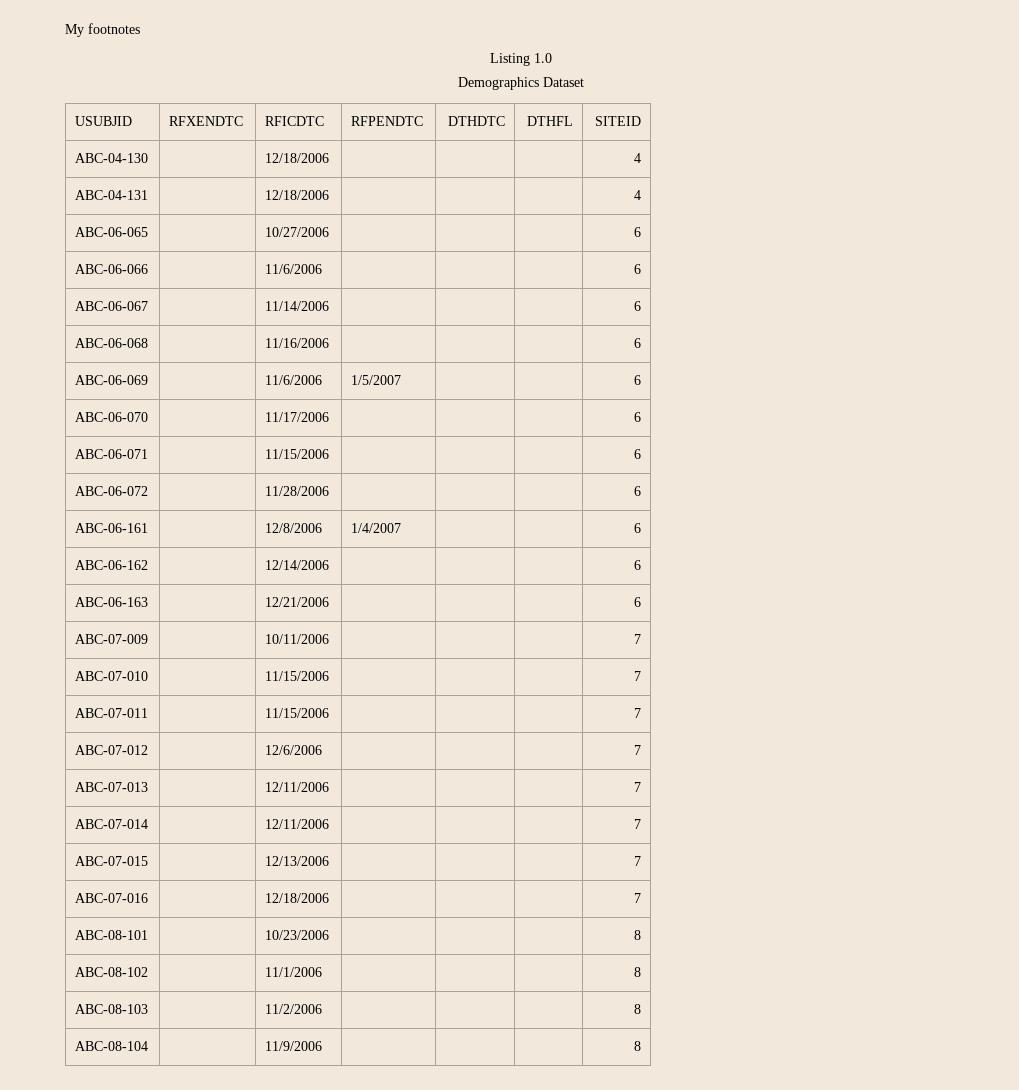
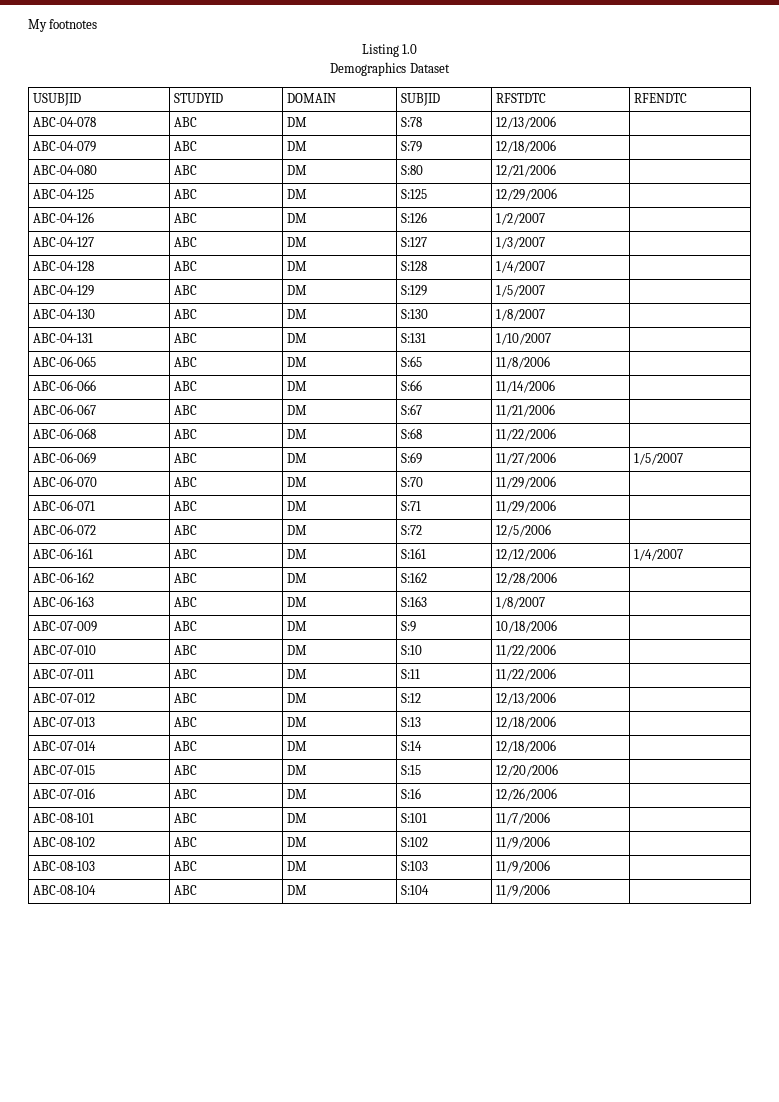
- USUBJID | RFXENDTC | RFICDTC | RFPENDTC | DTHDTC | DTHFL | SITEID
- ABC-04-130 | | 12/18/2006 | | | | 4
- ABC-04-131 | | 12/18/2006 | | | | 4
- ABC-06-065 | | 10/27/2006 | | | | 6
- ABC-06-066 | | 11/6/2006 | | | | 6
- ABC-06-067 | | 11/14/2006 | | | | 6
- ABC-06-068 | | 11/16/2006 | | | | 6
- ABC-06-069 | | 11/6/2006 | 1/5/2007 | | | 6
- ABC-06-070 | | 11/17/2006 | | | | 6
- ABC-06-071 | | 11/15/2006 | | | | 6
- ABC-06-072 | | 11/28/2006 | | | | 6
- ABC-06-161 | | 12/8/2006 | 1/4/2007 | | | 6
- ABC-06-162 | | 12/14/2006 | | | | 6
- ABC-06-163 | | 12/21/2006 | | | | 6
- ABC-07-009 | | 10/11/2006 | | | | 7
- ABC-07-010 | | 11/15/2006 | | | | 7
- ABC-07-011 | | 11/15/2006 | | | | 7
- ABC-07-012 | | 12/6/2006 | | | | 7
- ABC-07-013 | | 12/11/2006 | | | | 7
- ABC-07-014 | | 12/11/2006 | | | | 7
- ABC-07-015 | | 12/13/2006 | | | | 7
- ABC-07-016 | | 12/18/2006 | | | | 7
- ABC-08-101 | | 10/23/2006 | | | | 8
- ABC-08-102 | | 11/1/2006 | | | | 8
- ABC-08-103 | | 11/2/2006 | | | | 8
- ABC-08-104 | | 11/9/2006 | | | | 8
+ USUBJID | STUDYID | DOMAIN | SUBJID | RFSTDTC | RFENDTC
+ ABC-04-078 | ABC | DM | S:78 | 12/13/2006 |
+ ABC-04-079 | ABC | DM | S:79 | 12/18/2006 |
+ ABC-04-080 | ABC | DM | S:80 | 12/21/2006 |
+ ABC-04-125 | ABC | DM | S:125 | 12/29/2006 |
+ ABC-04-126 | ABC | DM | S:126 | 1/2/2007 |
+ ABC-04-127 | ABC | DM | S:127 | 1/3/2007 |
+ ABC-04-128 | ABC | DM | S:128 | 1/4/2007 |
+ ABC-04-129 | ABC | DM | S:129 | 1/5/2007 |
+ ABC-04-130 | ABC | DM | S:130 | 1/8/2007 |
+ ABC-04-131 | ABC | DM | S:131 | 1/10/2007 |
+ ABC-06-065 | ABC | DM | S:65 | 11/8/2006 |
+ ABC-06-066 | ABC | DM | S:66 | 11/14/2006 |
+ ABC-06-067 | ABC | DM | S:67 | 11/21/2006 |
+ ABC-06-068 | ABC | DM | S:68 | 11/22/2006 |
+ ABC-06-069 | ABC | DM | S:69 | 11/27/2006 | 1/5/2007
+ ABC-06-070 | ABC | DM | S:70 | 11/29/2006 |
+ ABC-06-071 | ABC | DM | S:71 | 11/29/2006 |
+ ABC-06-072 | ABC | DM | S:72 | 12/5/2006 |
+ ABC-06-161 | ABC | DM | S:161 | 12/12/2006 | 1/4/2007
+ ABC-06-162 | ABC | DM | S:162 | 12/28/2006 |
+ ABC-06-163 | ABC | DM | S:163 | 1/8/2007 |
+ ABC-07-009 | ABC | DM | S:9 | 10/18/2006 |
+ ABC-07-010 | ABC | DM | S:10 | 11/22/2006 |
+ ABC-07-011 | ABC | DM | S:11 | 11/22/2006 |
+ ABC-07-012 | ABC | DM | S:12 | 12/13/2006 |
+ ABC-07-013 | ABC | DM | S:13 | 12/18/2006 |
+ ABC-07-014 | ABC | DM | S:14 | 12/18/2006 |
+ ABC-07-015 | ABC | DM | S:15 | 12/20/2006 |
+ ABC-07-016 | ABC | DM | S:16 | 12/26/2006 |
+ ABC-08-101 | ABC | DM | S:101 | 11/7/2006 |
+ ABC-08-102 | ABC | DM | S:102 | 11/9/2006 |
+ ABC-08-103 | ABC | DM | S:103 | 11/9/2006 |
+ ABC-08-104 | ABC | DM | S:104 | 11/9/2006 |

